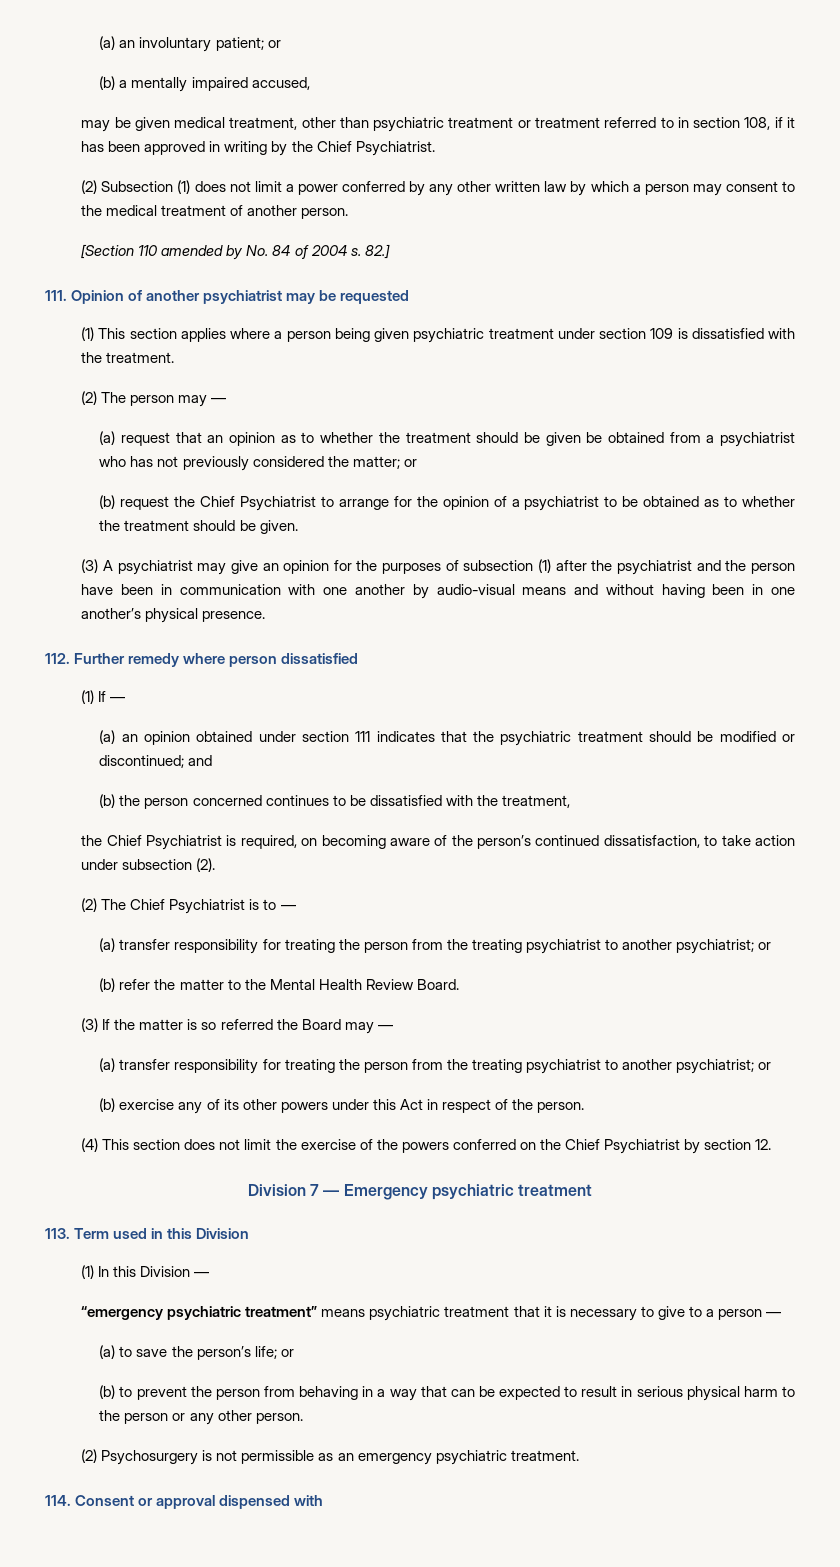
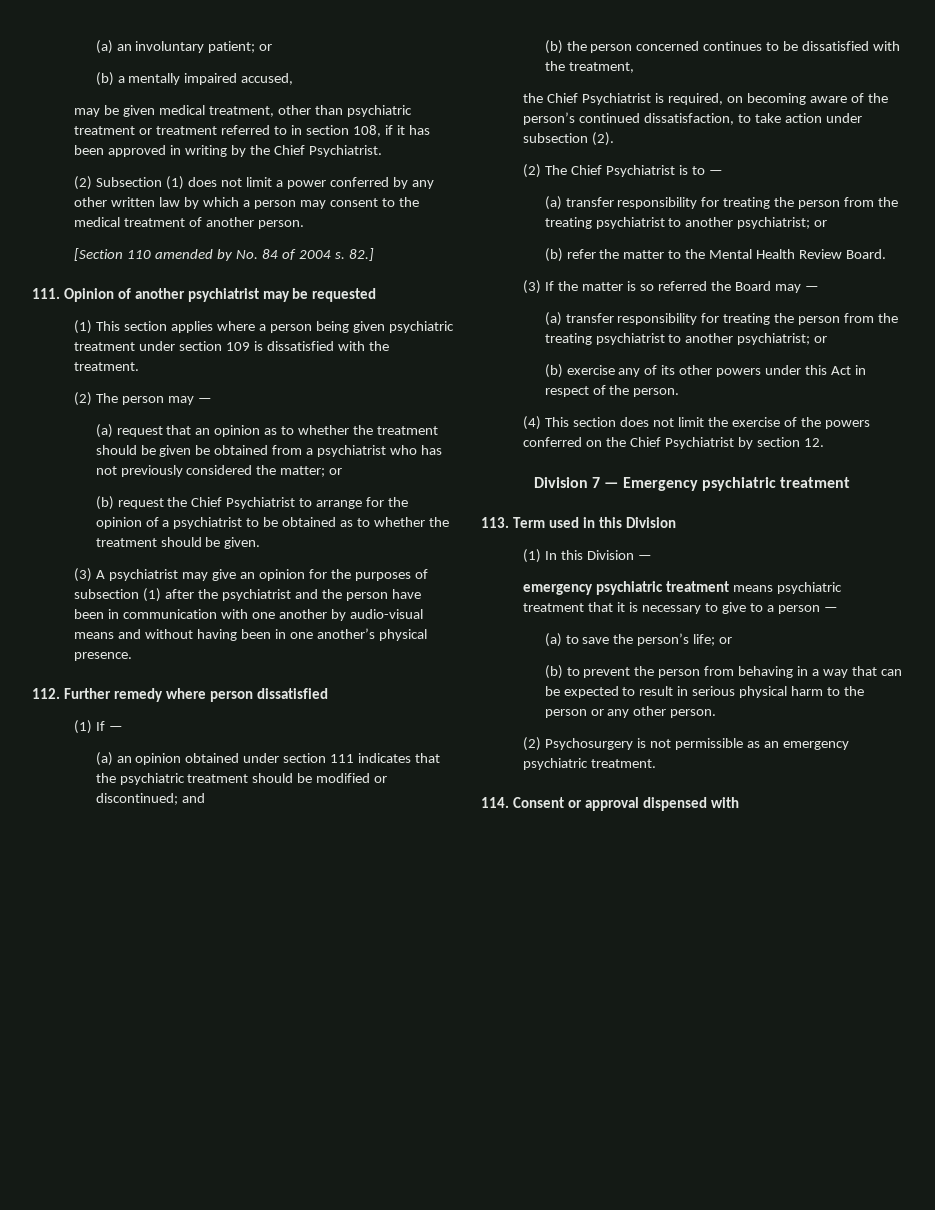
- “emergency psychiatric treatment” means psychiatric treatment that it is necessary to give to a person —
+ emergency psychiatric treatment means psychiatric treatment that it is necessary to give to a person —

